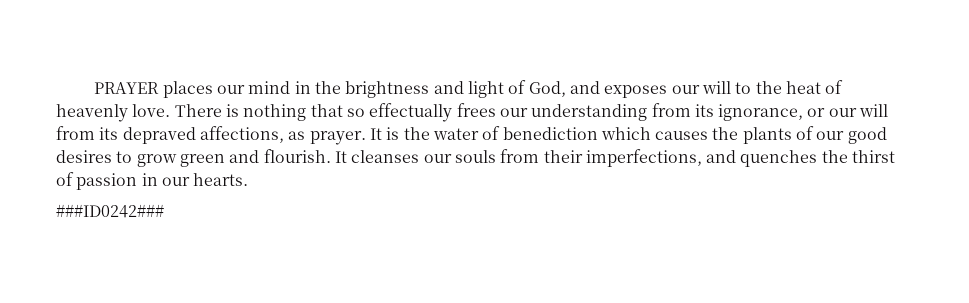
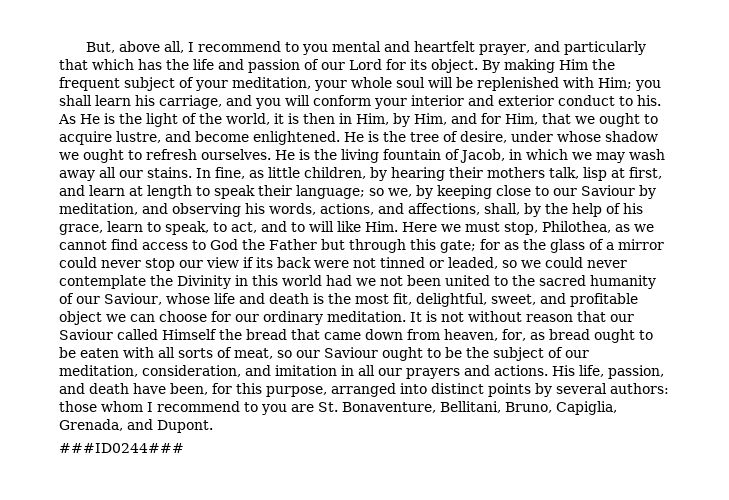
- PRAYER places our mind in the brightness and light of God, and exposes our will to the heat of heavenly love. There is nothing that so effectually frees our understanding from its ignorance, or our will from its depraved affections, as prayer. It is the water of benediction which causes the plants of our good desires to grow green and flourish. It cleanses our souls from their imperfections, and quenches the thirst of passion in our hearts.
- ###ID0242###
+ But, above all, I recommend to you mental and heartfelt prayer, and particularly that which has the life and passion of our Lord for its object. By making Him the frequent subject of your meditation, your whole soul will be replenished with Him; you shall learn his carriage, and you will conform your interior and exterior conduct to his. As He is the light of the world, it is then in Him, by Him, and for Him, that we ought to acquire lustre, and become enlightened. He is the tree of desire, under whose shadow we ought to refresh ourselves. He is the living fountain of Jacob, in which we may wash away all our stains. In fine, as little children, by hearing their mothers talk, lisp at first, and learn at length to speak their language; so we, by keeping close to our Saviour by meditation, and observing his words, actions, and affections, shall, by the help of his grace, learn to speak, to act, and to will like Him. Here we must stop, Philothea, as we cannot find access to God the Father but through this gate; for as the glass of a mirror could never stop our view if its back were not tinned or leaded, so we could never contemplate the Divinity in this world had we not been united to the sacred humanity of our Saviour, whose life and death is the most fit, delightful, sweet, and profitable object we can choose for our ordinary meditation. It is not without reason that our Saviour called Himself the bread that came down from heaven, for, as bread ought to be eaten with all sorts of meat, so our Saviour ought to be the subject of our meditation, consideration, and imitation in all our prayers and actions. His life, passion, and death have been, for this purpose, arranged into distinct points by several authors: those whom I recommend to you are St. Bonaventure, Bellitani, Bruno, Capiglia, Grenada, and Dupont.
+ ###ID0244###

